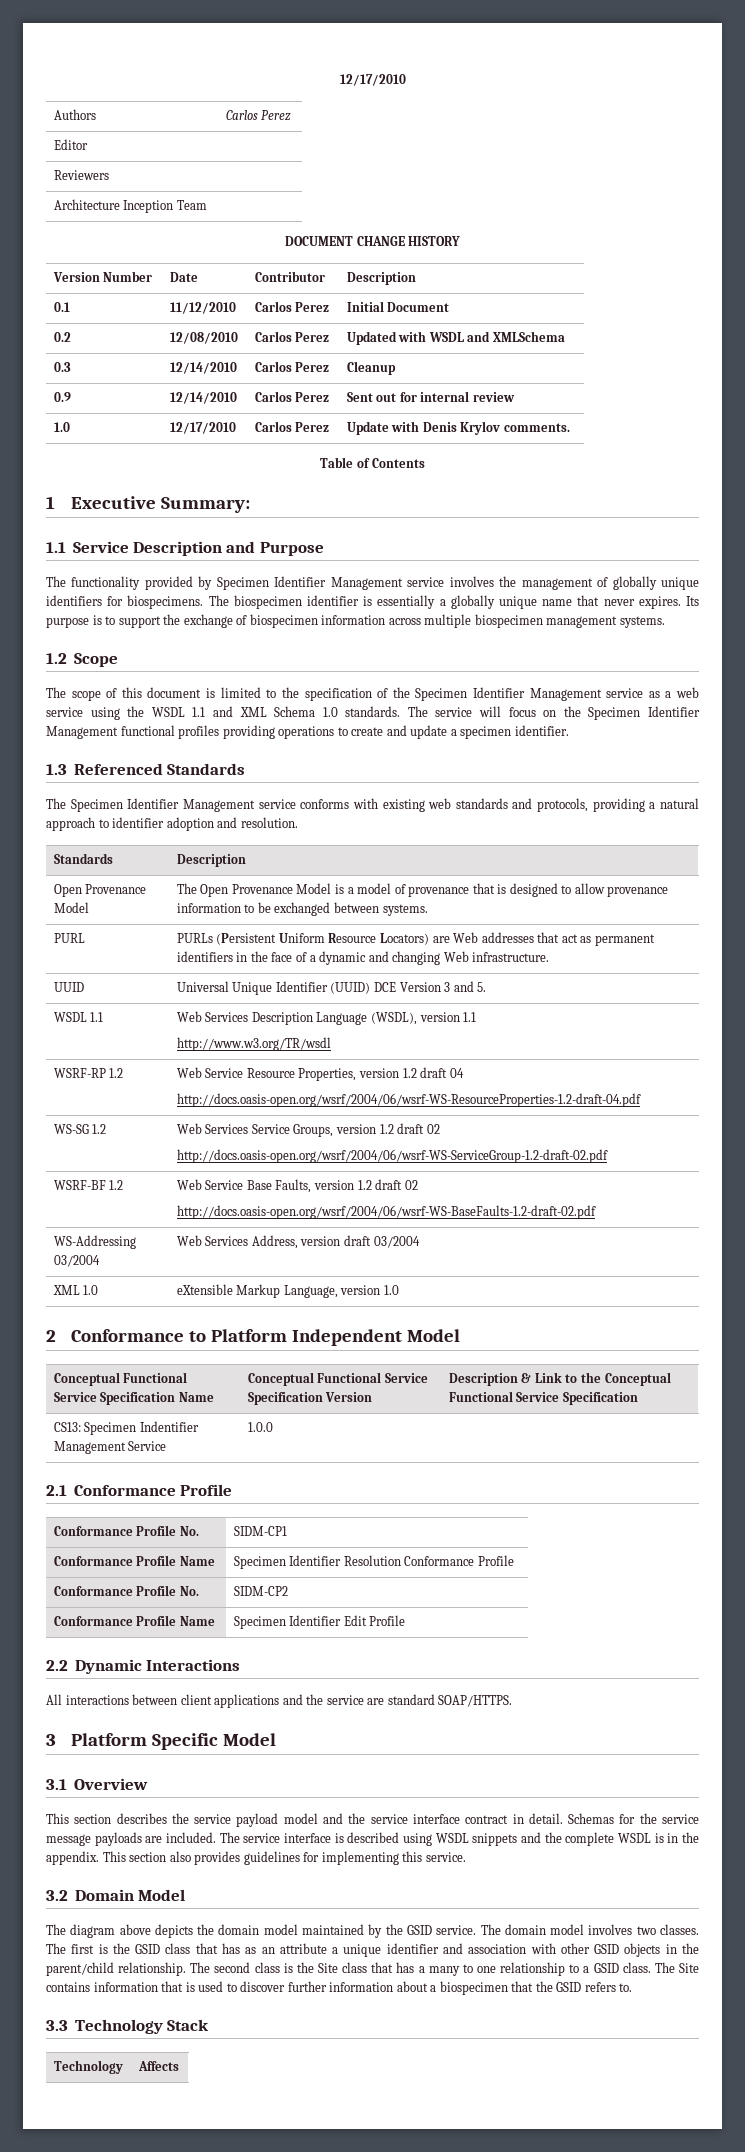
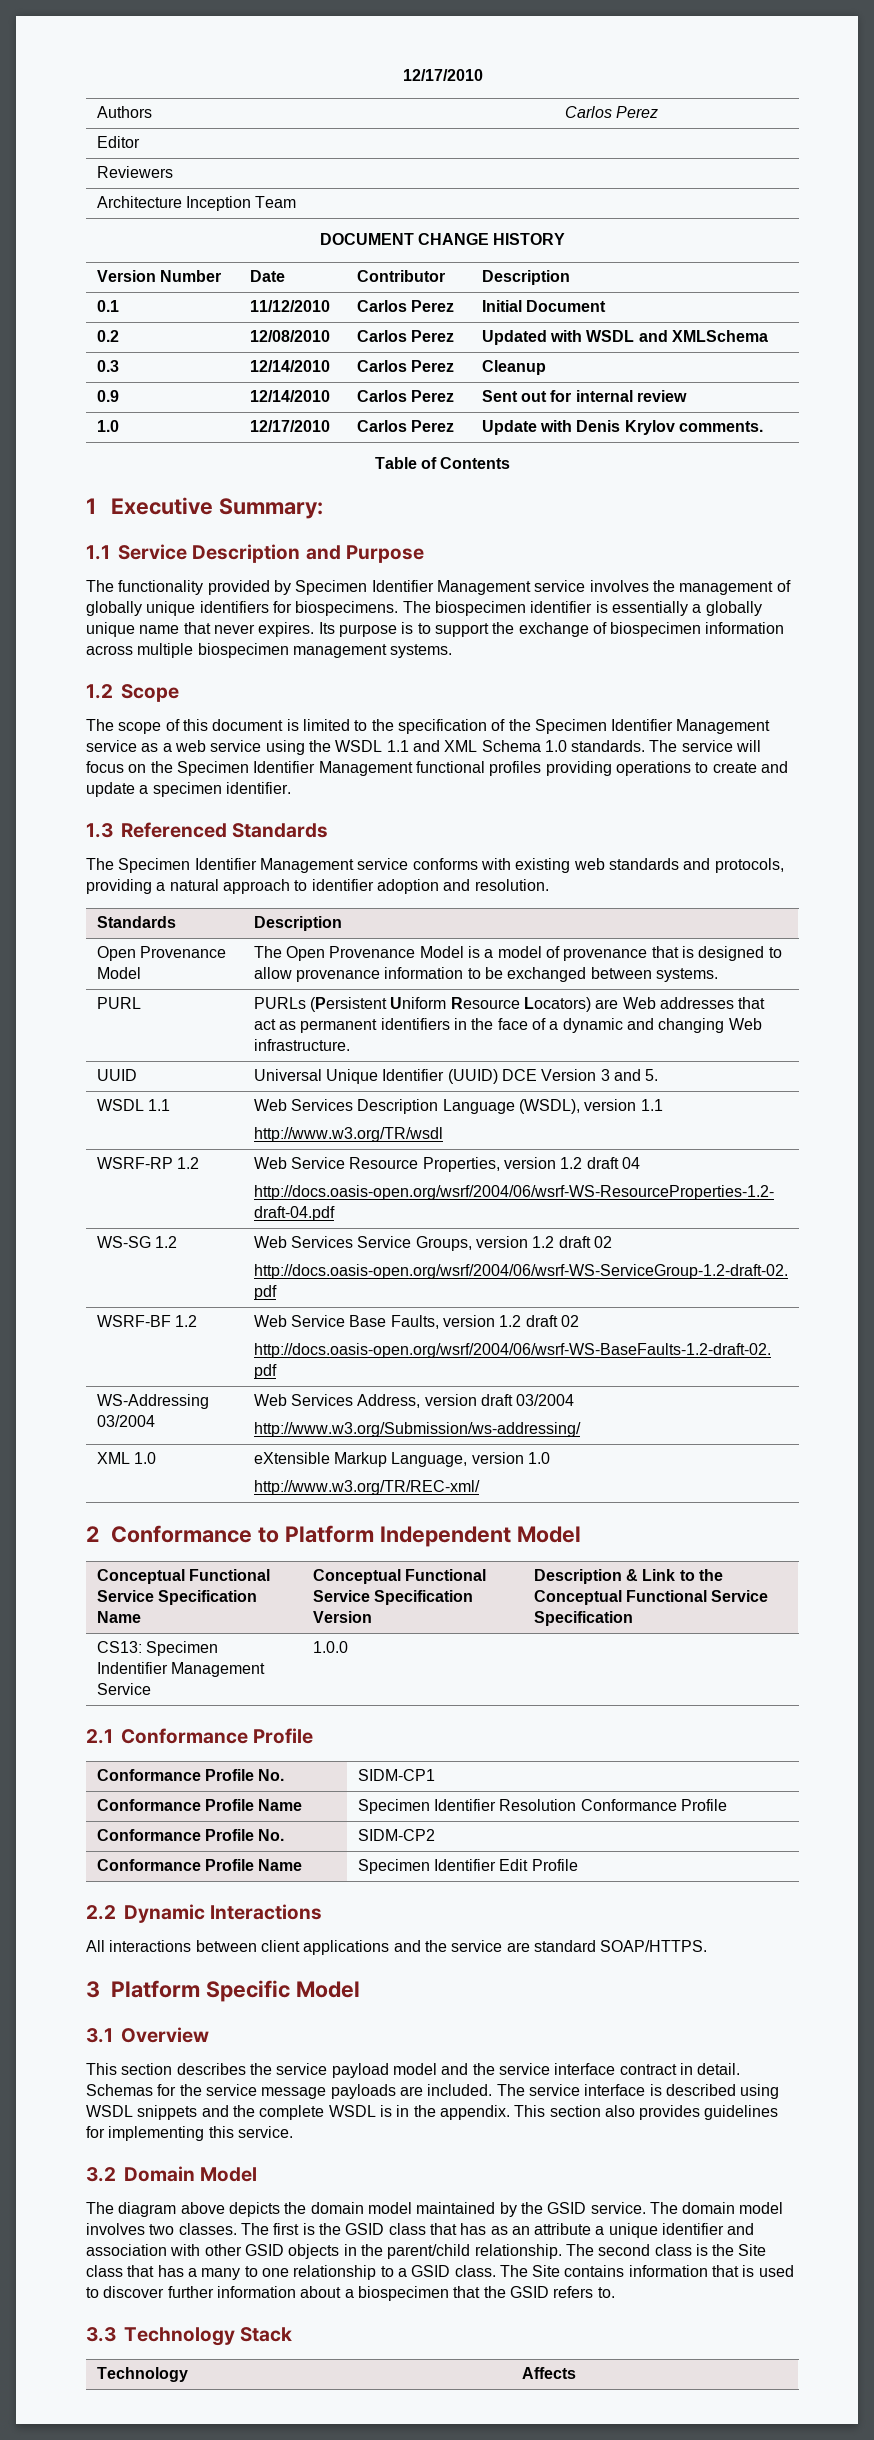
  WS-Addressing 03/2004 | Web Services Address, version draft 03/2004
+ http://www.w3.org/Submission/ws-addressing/
  XML 1.0 | eXtensible Markup Language, version 1.0
+ http://www.w3.org/TR/REC-xml/

